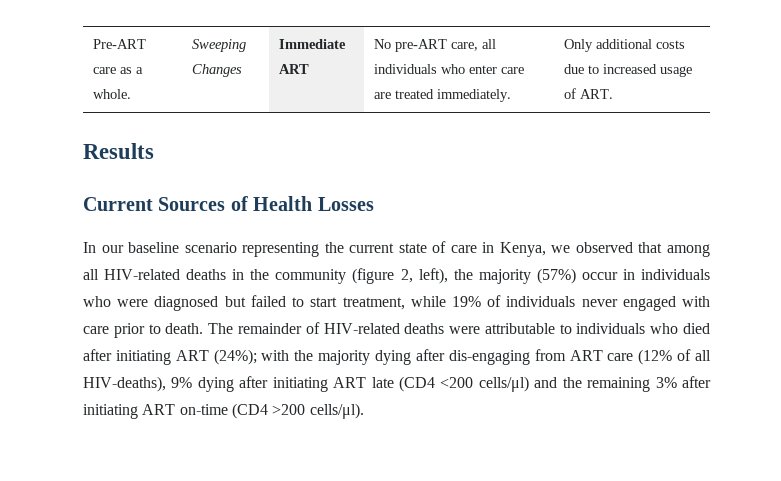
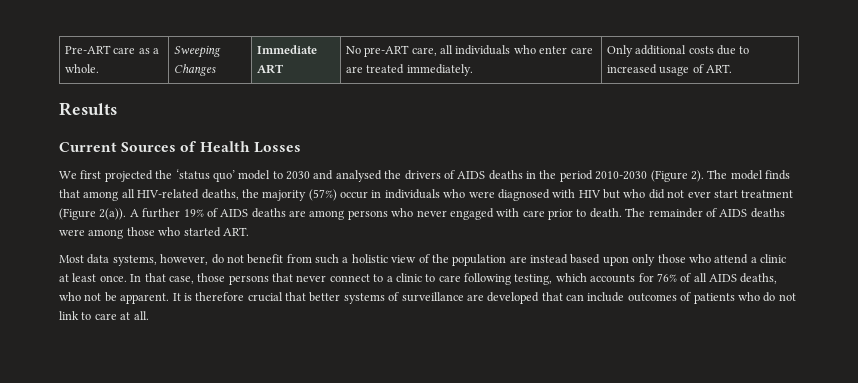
- In our baseline scenario representing the current state of care in Kenya, we observed that among all HIV-related deaths in the community (figure 2, left), the majority (57%) occur in individuals who were diagnosed but failed to start treatment, while 19% of individuals never engaged with care prior to death.
+ We first projected the ‘status quo’ model to 2030 and analysed the drivers of AIDS deaths in the period 2010-2030 (Figure 2). The model finds that among all HIV-related deaths, the majority (57%) occur in individuals who were diagnosed with HIV but who did not ever start treatment (Figure 2(a)). A further 19% of AIDS deaths are among persons who never engaged with care prior to death.
- The remainder of HIV-related deaths were attributable to individuals who died after initiating ART (24%); with the majority dying after dis-engaging from ART care (12% of all HIV-deaths), 9% dying after initiating ART late (CD4 <200 cells/μl) and the remaining 3% after initiating ART on-time (CD4 >200 cells/μl).
+ The remainder of AIDS deaths were among those who started ART.
+ Most data systems, however, do not benefit from such a holistic view of the population are instead based upon only those who attend a clinic at least once. In that case, those persons that never connect to a clinic to care following testing, which accounts for 76% of all AIDS deaths, who not be apparent. It is therefore crucial that better systems of surveillance are developed that can include outcomes of patients who do not link to care at all.

